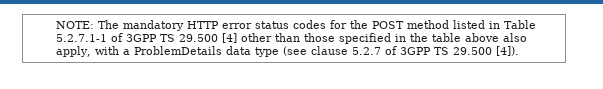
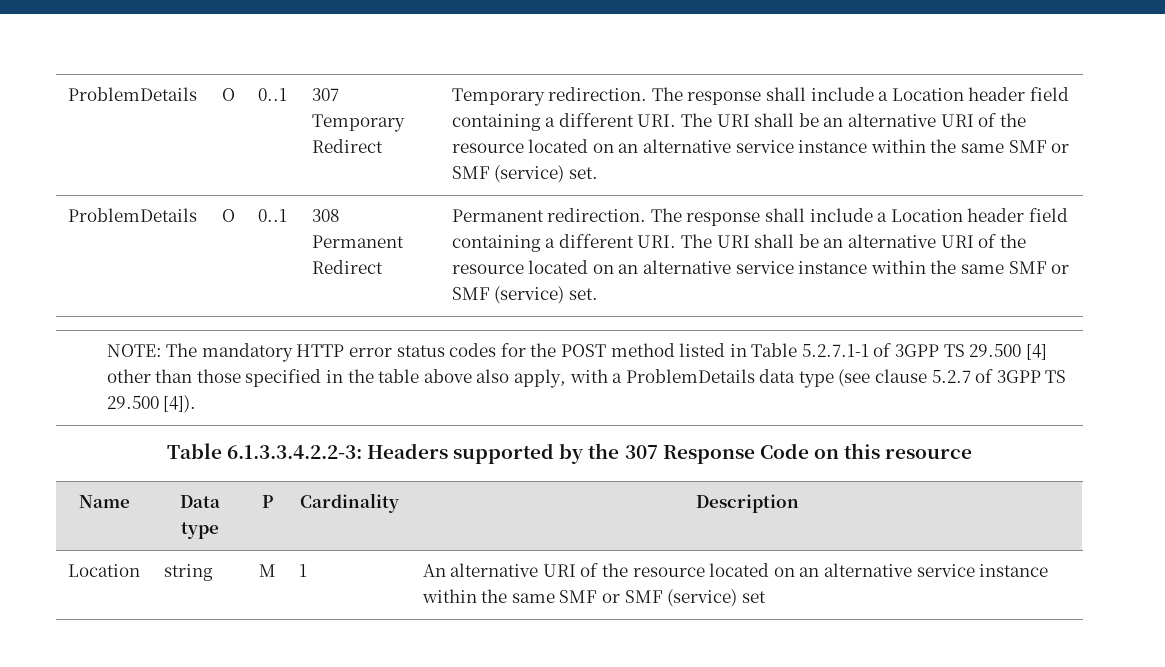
+ ProblemDetails | O | 0..1 | 307 Temporary Redirect | Temporary redirection. The response shall include a Location header field containing a different URI. The URI shall be an alternative URI of the resource located on an alternative service instance within the same SMF or SMF (service) set.
+ ProblemDetails | O | 0..1 | 308 Permanent Redirect | Permanent redirection. The response shall include a Location header field containing a different URI. The URI shall be an alternative URI of the resource located on an alternative service instance within the same SMF or SMF (service) set.
+ Table 6.1.3.3.4.2.2-3: Headers supported by the 307 Response Code on this resource
+ Name | Data type | P | Cardinality | Description
+ Location | string | M | 1 | An alternative URI of the resource located on an alternative service instance within the same SMF or SMF (service) set

